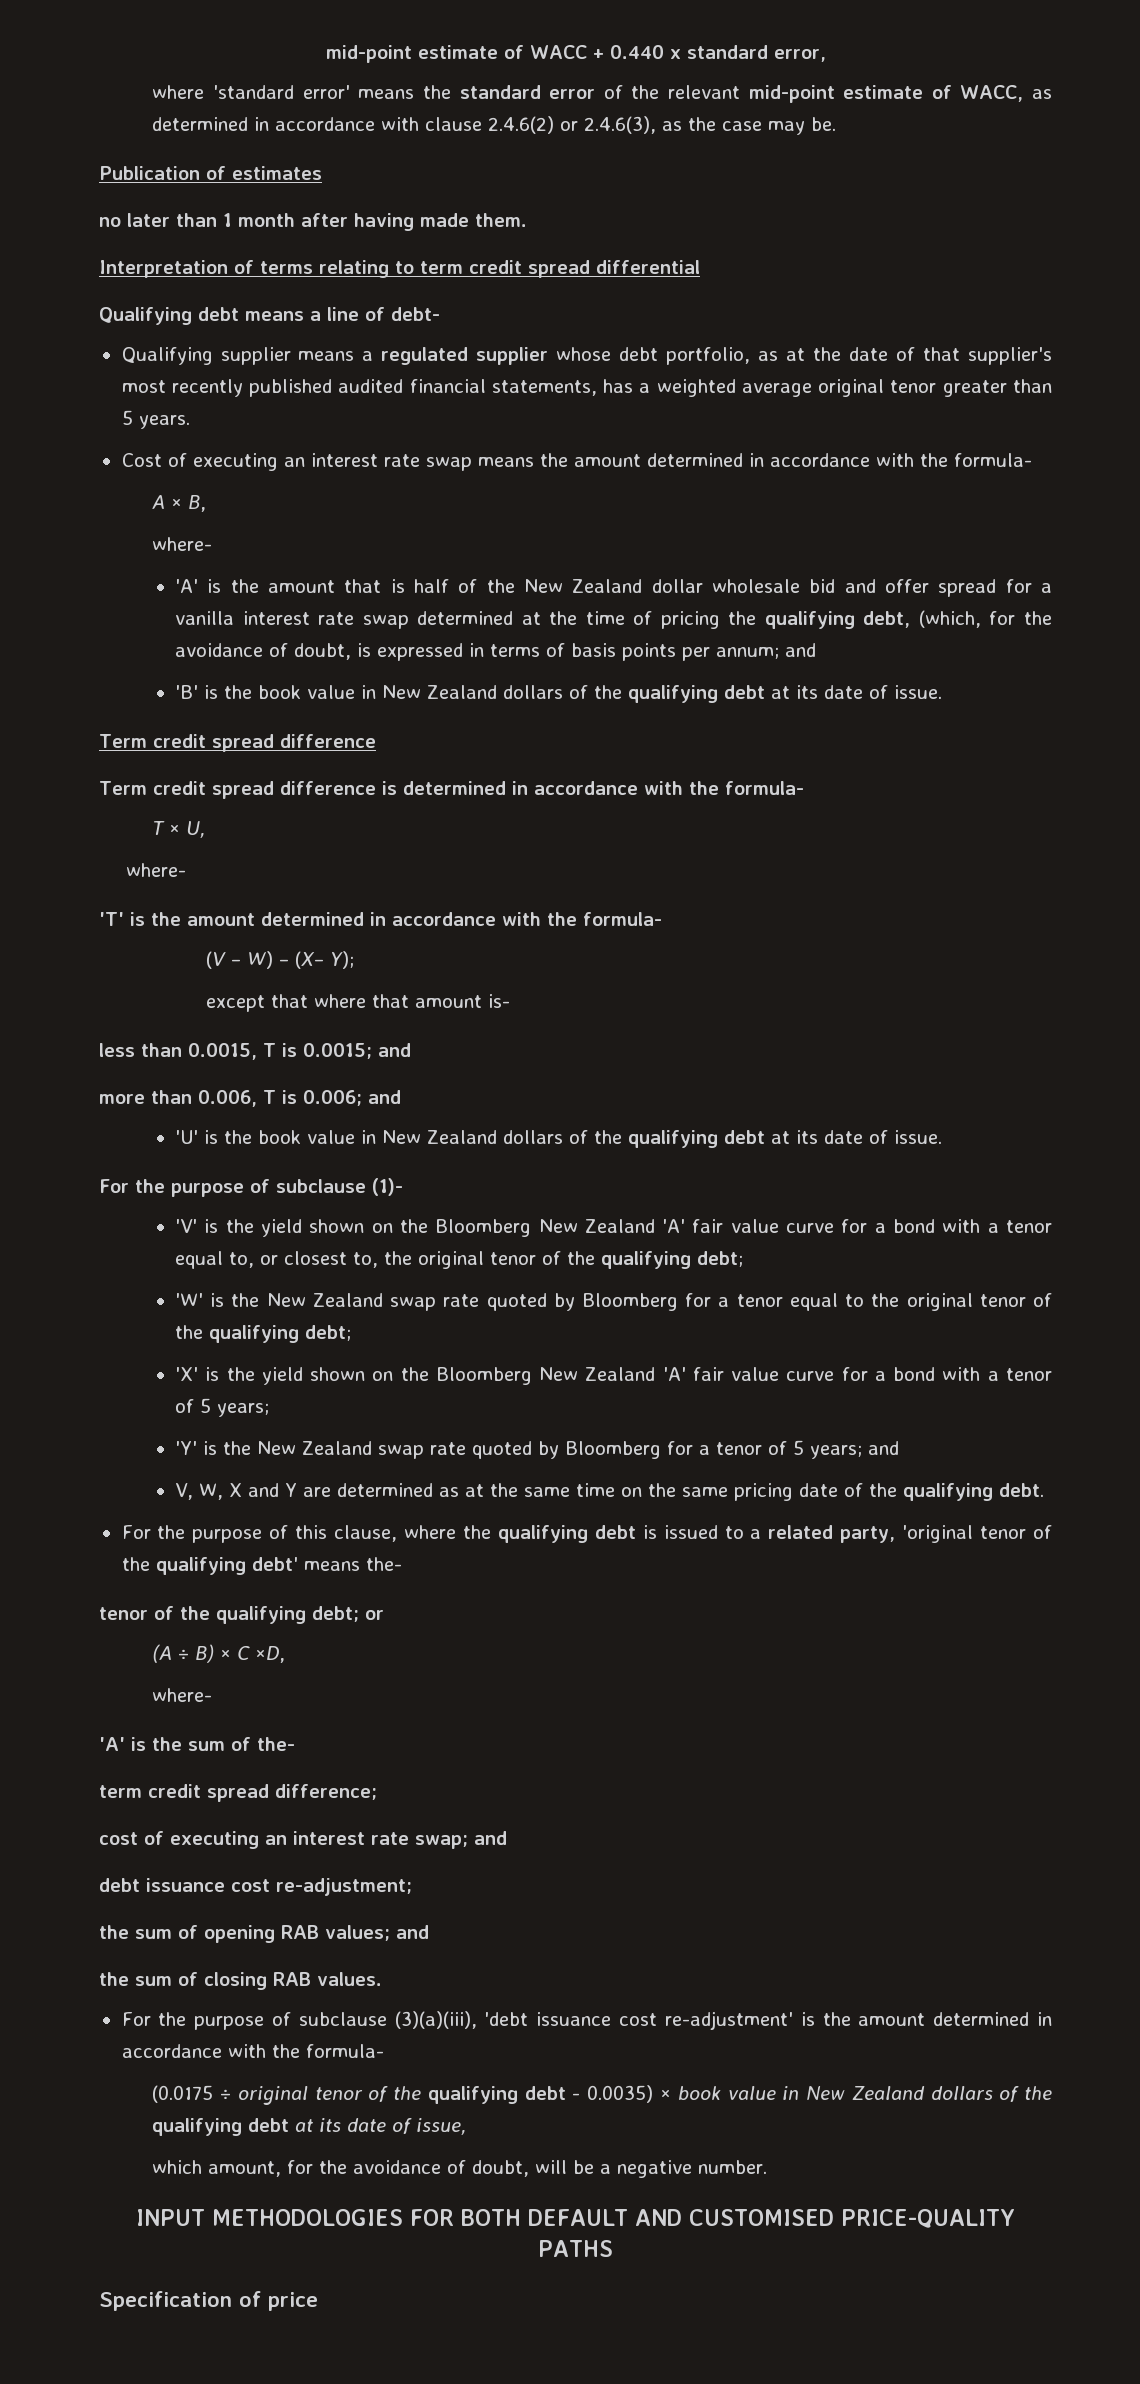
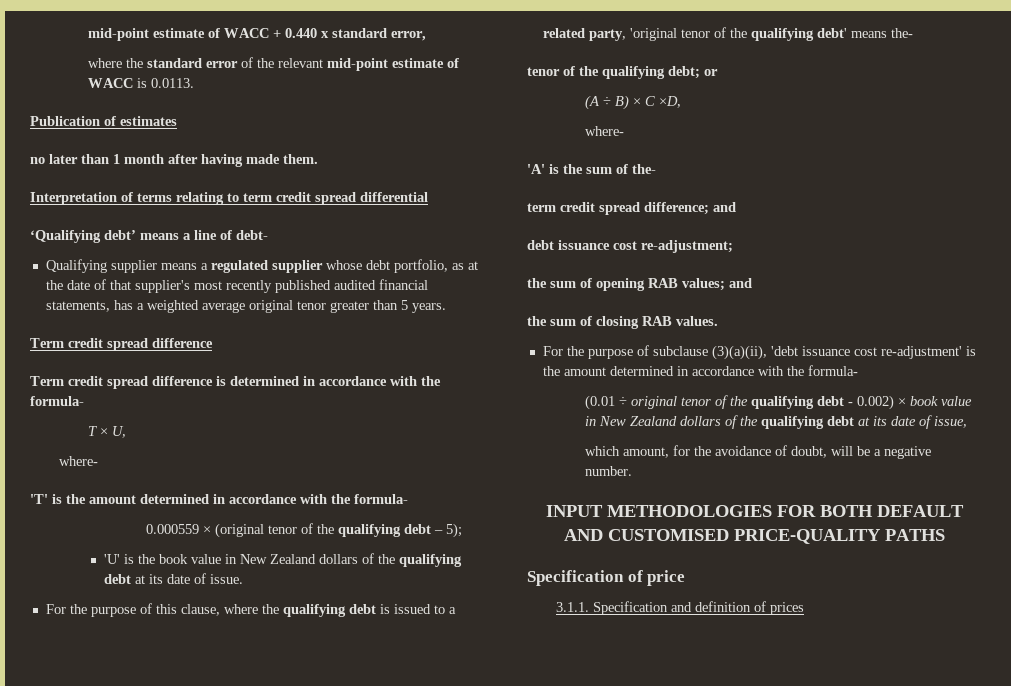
- where 'standard error' means the standard error of the relevant mid-point estimate of WACC, as determined in accordance with clause 2.4.6(2) or 2.4.6(3), as the case may be.
+ where the standard error of the relevant mid-point estimate of WACC is 0.0113.
- Qualifying debt means a line of debt-
+ ‘Qualifying debt’ means a line of debt-
- Cost of executing an interest rate swap means the amount determined in accordance with the formula-
- A × B,
- where-
- 'A' is the amount that is half of the New Zealand dollar wholesale bid and offer spread for a vanilla interest rate swap determined at the time of pricing the qualifying debt, (which, for the avoidance of doubt, is expressed in terms of basis points per annum; and
- 'B' is the book value in New Zealand dollars of the qualifying debt at its date of issue.
- (V – W) – (X– Y);
- except that where that amount is-
- less than 0.0015, T is 0.0015; and
- more than 0.006, T is 0.006; and
+ 0.000559 × (original tenor of the qualifying debt – 5);
- For the purpose of subclause (1)-
- 'V' is the yield shown on the Bloomberg New Zealand 'A' fair value curve for a bond with a tenor equal to, or closest to, the original tenor of the qualifying debt;
- 'W' is the New Zealand swap rate quoted by Bloomberg for a tenor equal to the original tenor of the qualifying debt;
- 'X' is the yield shown on the Bloomberg New Zealand 'A' fair value curve for a bond with a tenor of 5 years;
- 'Y' is the New Zealand swap rate quoted by Bloomberg for a tenor of 5 years; and
- V, W, X and Y are determined as at the same time on the same pricing date of the qualifying debt.
- term credit spread difference;
- cost of executing an interest rate swap; and
+ term credit spread difference; and
- For the purpose of subclause (3)(a)(iii), 'debt issuance cost re-adjustment' is the amount determined in accordance with the formula-
+ For the purpose of subclause (3)(a)(ii), 'debt issuance cost re-adjustment' is the amount determined in accordance with the formula-
- (0.0175 ÷ original tenor of the qualifying debt - 0.0035) × book value in New Zealand dollars of the qualifying debt at its date of issue,
+ (0.01 ÷ original tenor of the qualifying debt - 0.002) × book value in New Zealand dollars of the qualifying debt at its date of issue,
+ 3.1.1. Specification and definition of prices

